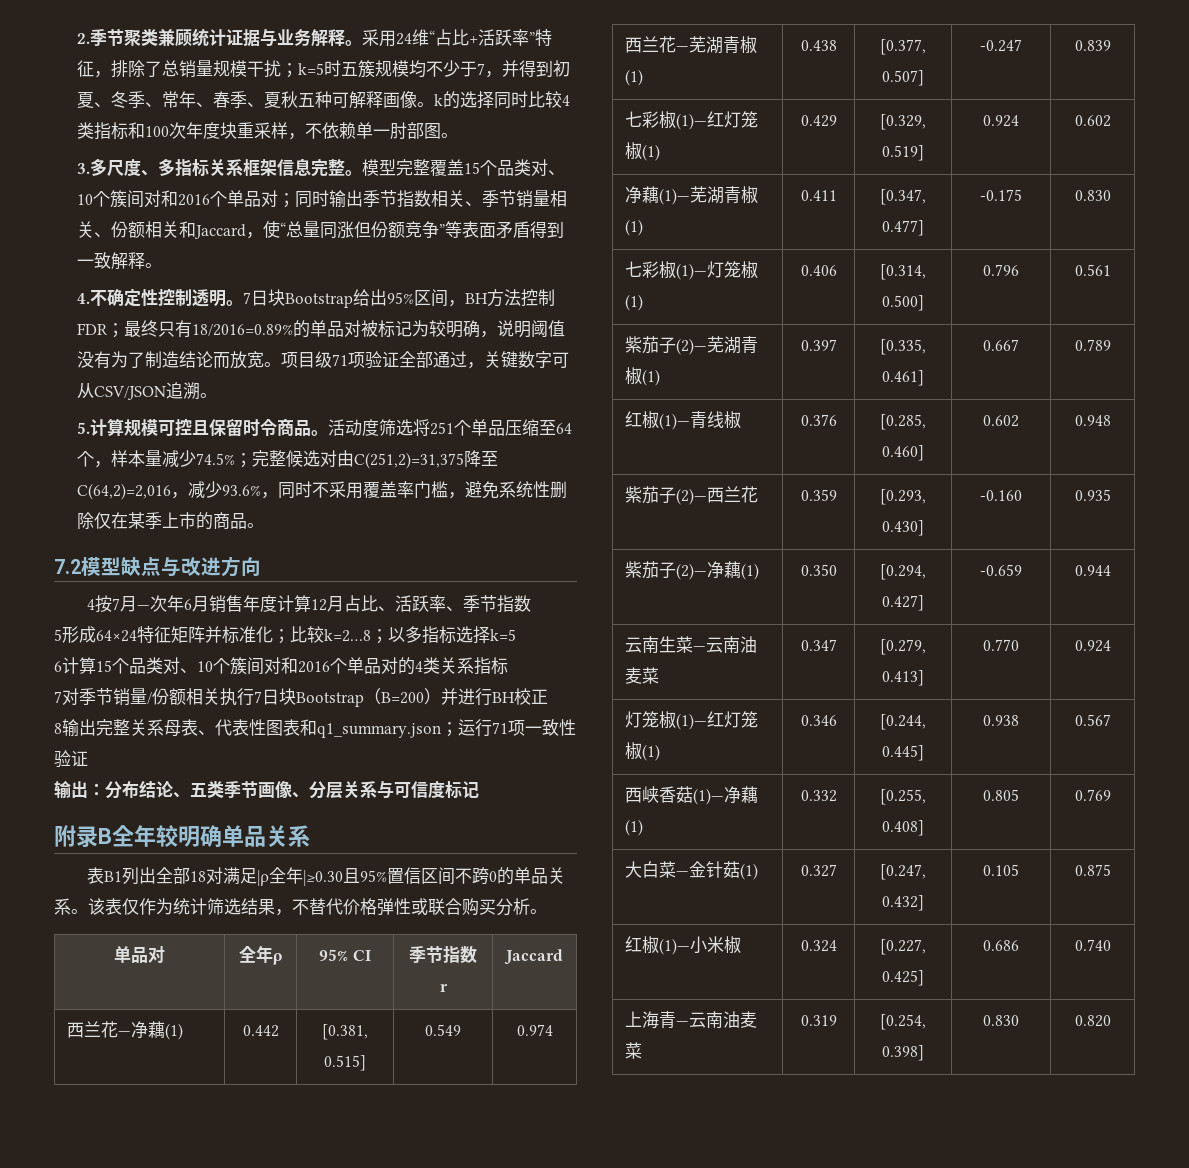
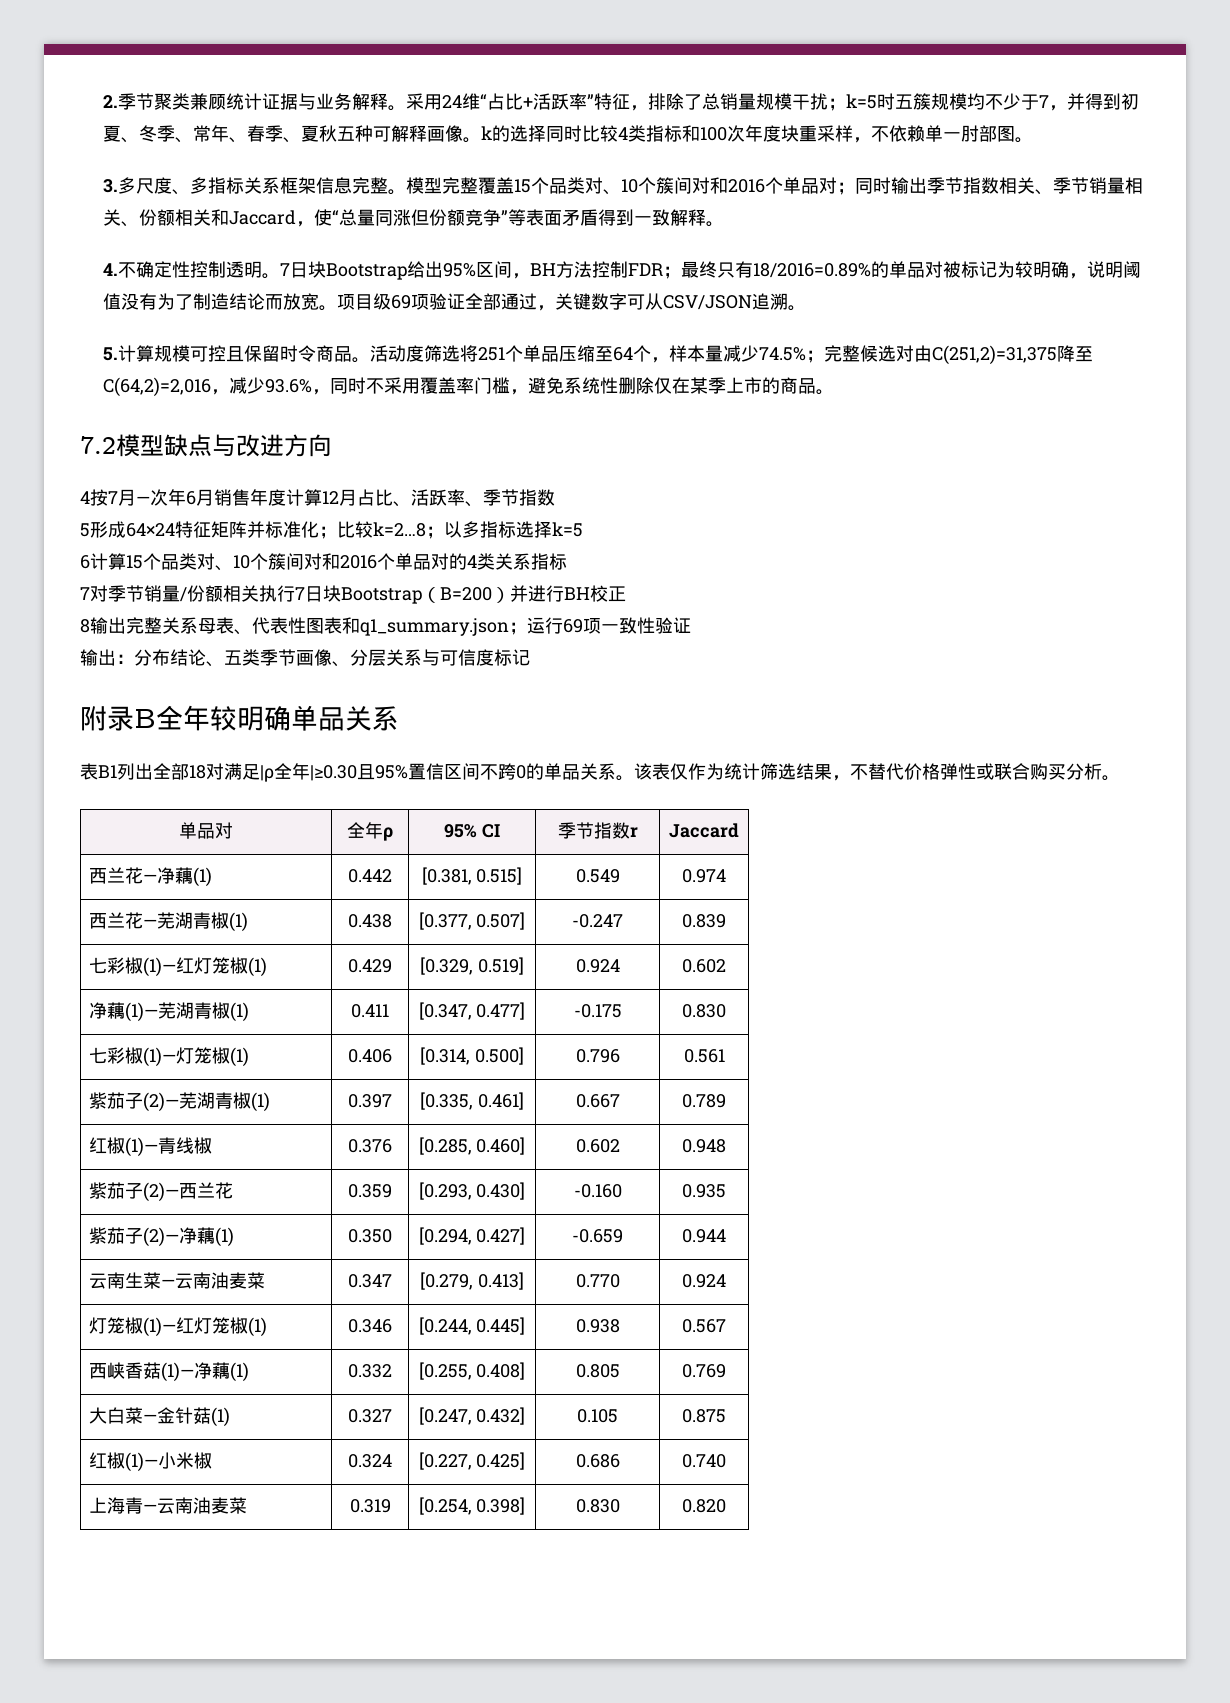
- 项目级71项验证全部通过，关键数字可从CSV/JSON追溯。
+ 项目级69项验证全部通过，关键数字可从CSV/JSON追溯。
- 8输出完整关系母表、代表性图表和q1_summary.json；运行71项一致性验证
+ 8输出完整关系母表、代表性图表和q1_summary.json；运行69项一致性验证

